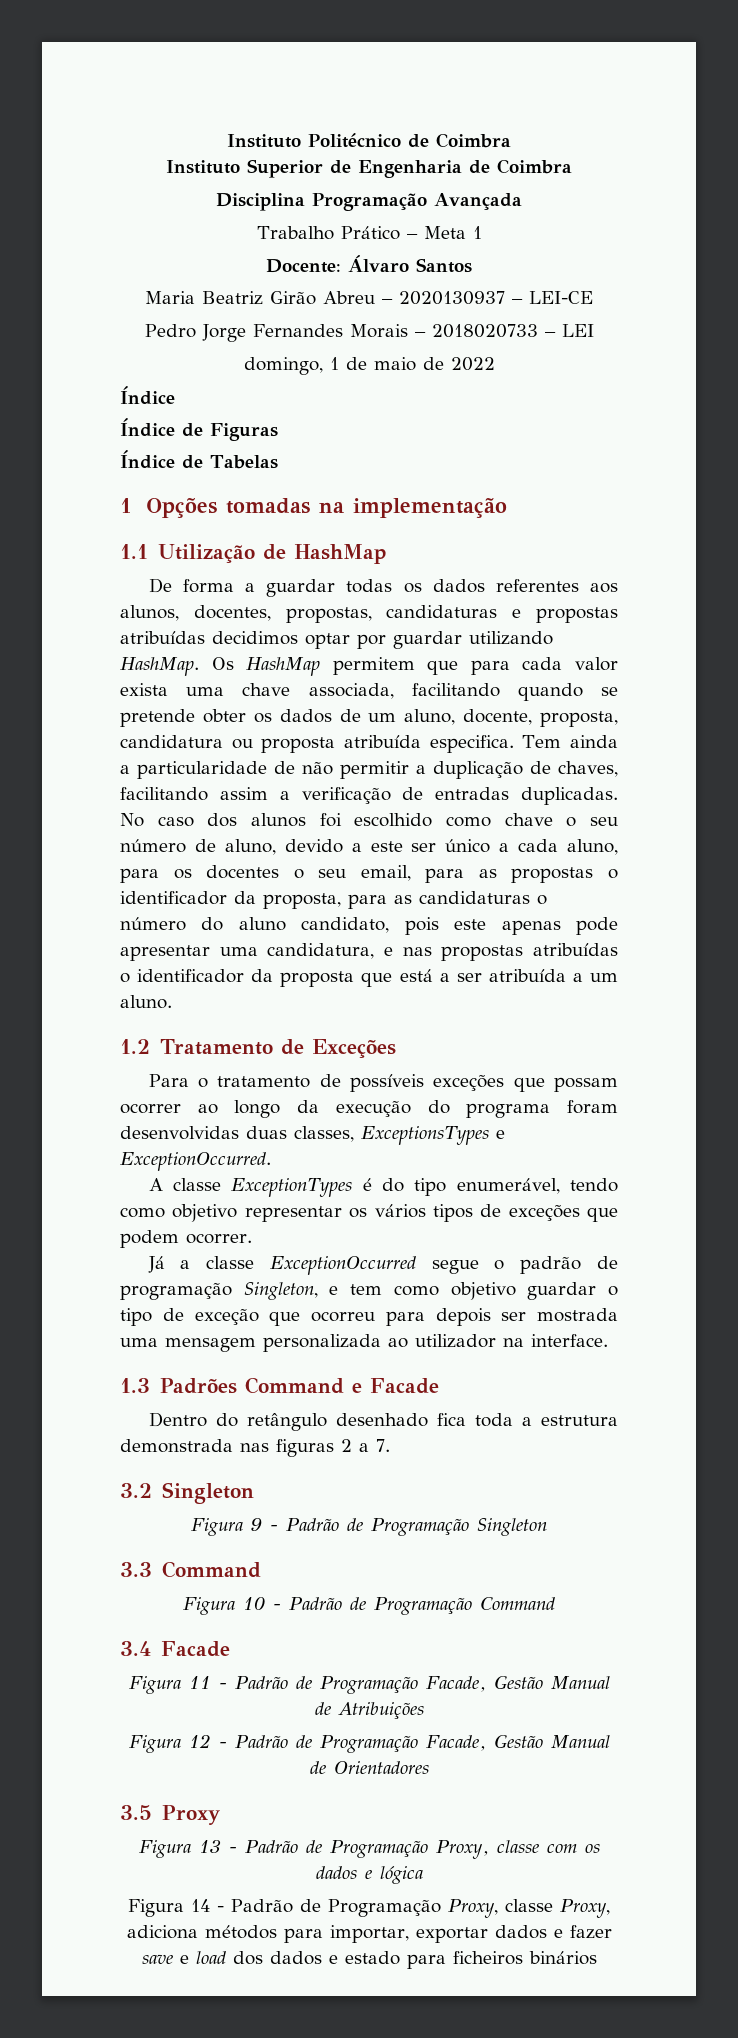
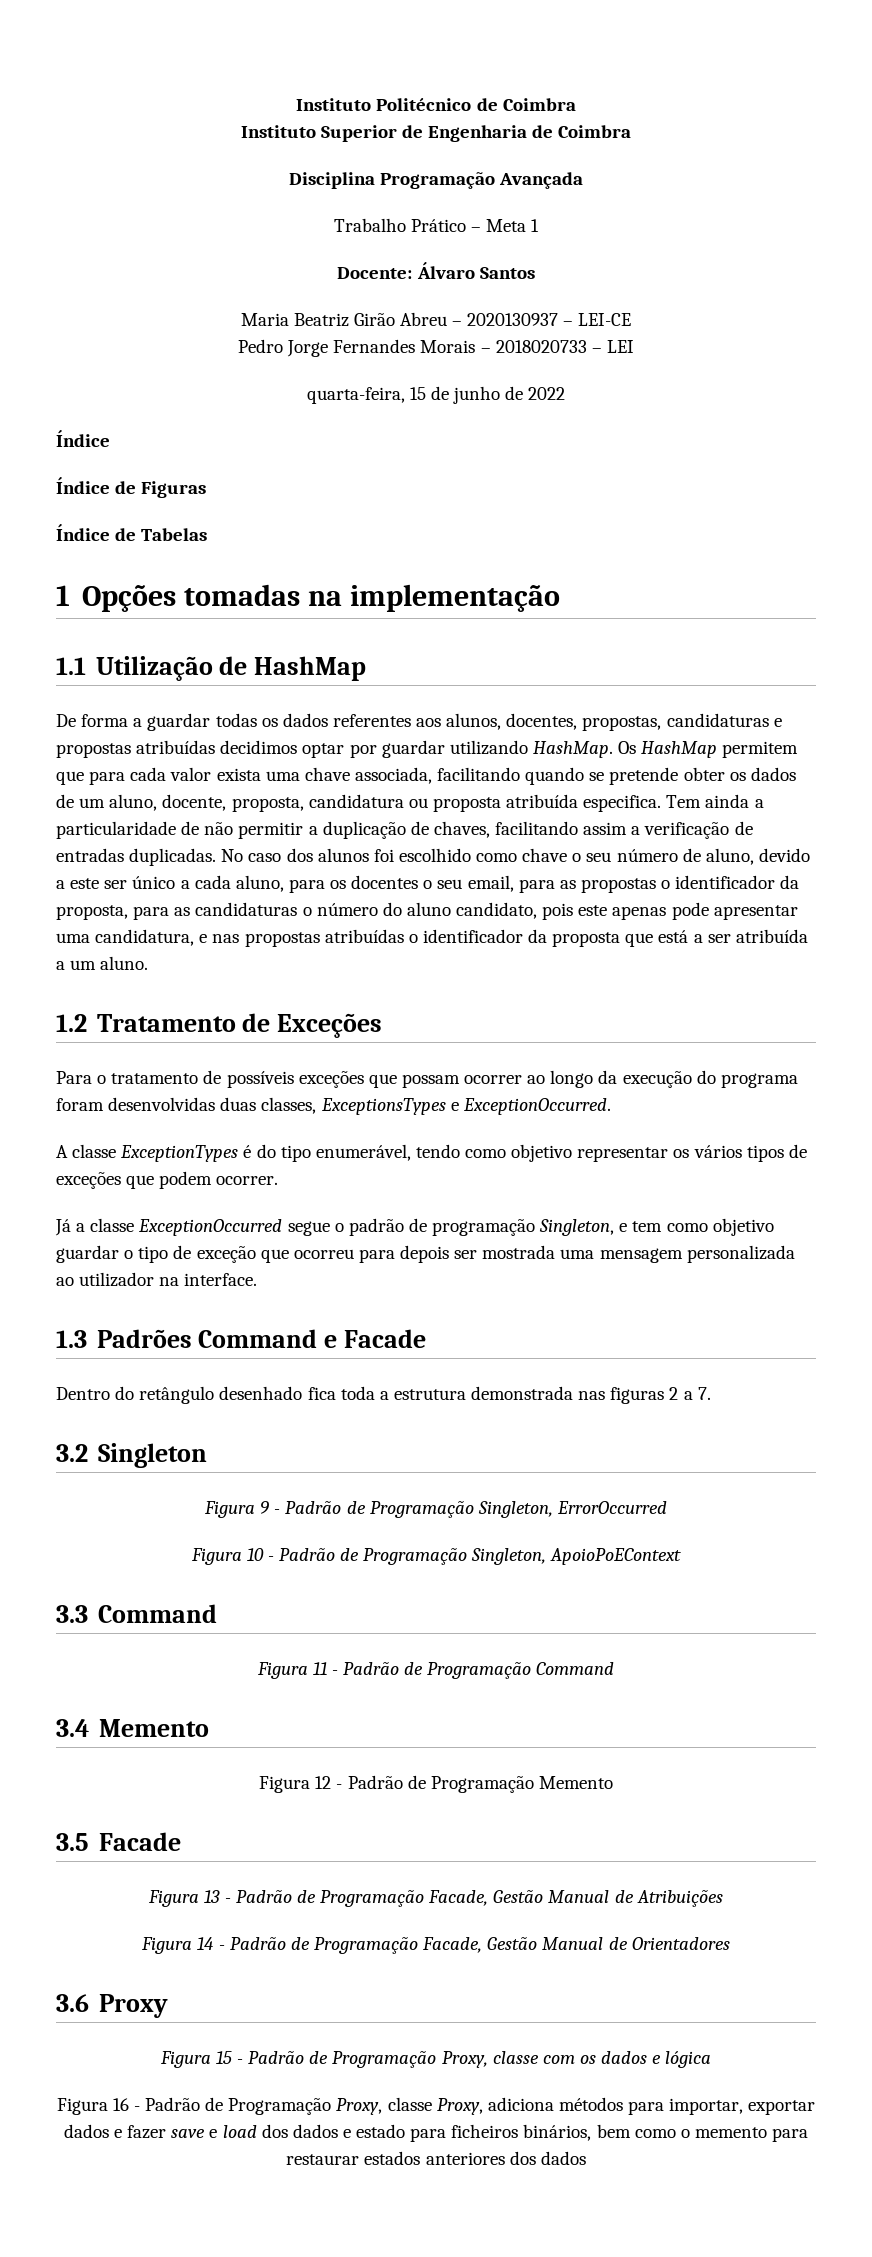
- domingo, 1 de maio de 2022
+ quarta-feira, 15 de junho de 2022
- Figura 9 - Padrão de Programação Singleton
- 3.3 Command
+ Figura 9 - Padrão de Programação Singleton, ErrorOccurred
- Figura 10 - Padrão de Programação Command
- 3.4 Facade
+ Figura 10 - Padrão de Programação Singleton, ApoioPoEContext
+ 3.3 Command
+ Figura 11 - Padrão de Programação Command
+ 3.4 Memento
+ Figura 12 - Padrão de Programação Memento
+ 3.5 Facade
- Figura 11 - Padrão de Programação Facade, Gestão Manual de Atribuições
+ Figura 13 - Padrão de Programação Facade, Gestão Manual de Atribuições
- Figura 12 - Padrão de Programação Facade, Gestão Manual de Orientadores
+ Figura 14 - Padrão de Programação Facade, Gestão Manual de Orientadores
- 3.5 Proxy
+ 3.6 Proxy
- Figura 13 - Padrão de Programação Proxy, classe com os dados e lógica
+ Figura 15 - Padrão de Programação Proxy, classe com os dados e lógica
- Figura 14 - Padrão de Programação Proxy, classe Proxy, adiciona métodos para importar, exportar dados e fazer save e load dos dados e estado para ficheiros binários
+ Figura 16 - Padrão de Programação Proxy, classe Proxy, adiciona métodos para importar, exportar dados e fazer save e load dos dados e estado para ficheiros binários, bem como o memento para restaurar estados anteriores dos dados

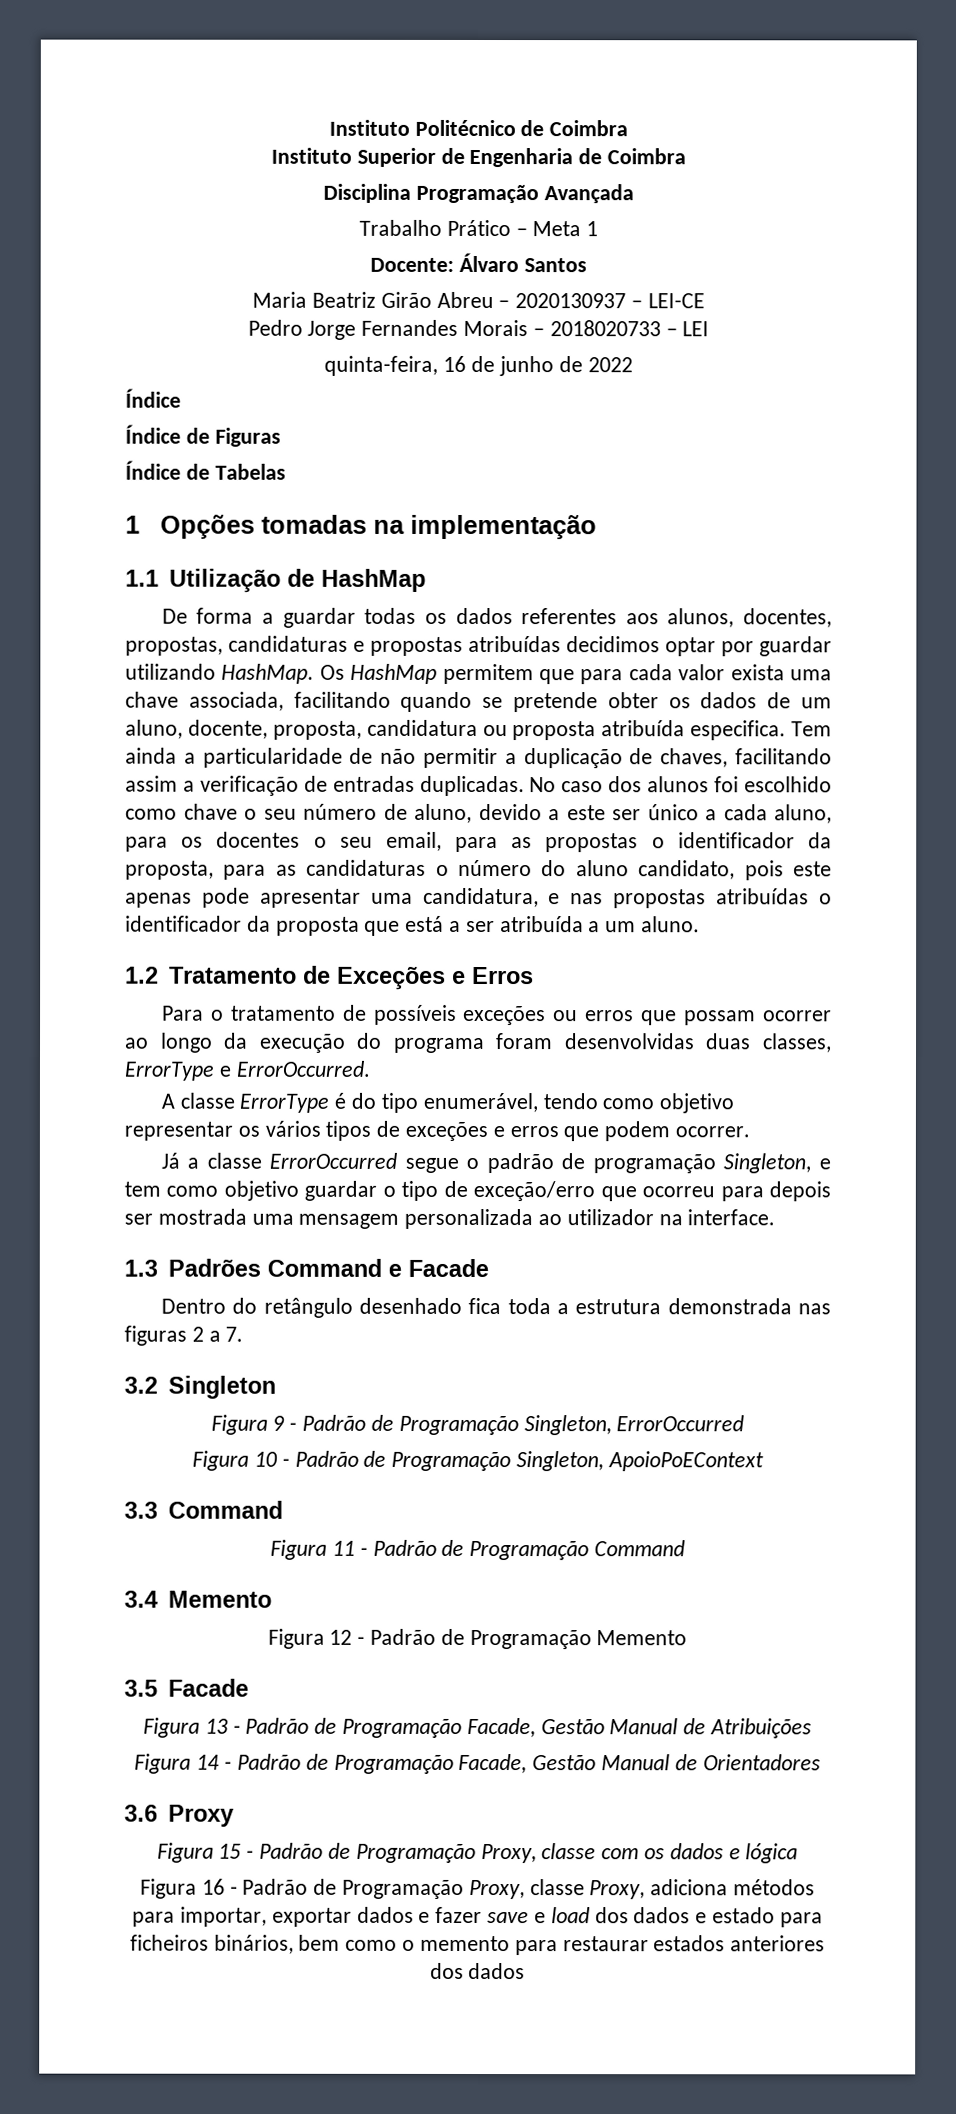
- quarta-feira, 15 de junho de 2022
+ quinta-feira, 16 de junho de 2022
- 1.2 Tratamento de Exceções
+ 1.2 Tratamento de Exceções e Erros
- Para o tratamento de possíveis exceções que possam ocorrer ao longo da execução do programa foram desenvolvidas duas classes, ExceptionsTypes e ExceptionOccurred.
+ Para o tratamento de possíveis exceções ou erros que possam ocorrer ao longo da execução do programa foram desenvolvidas duas classes, ErrorType e ErrorOccurred.
- A classe ExceptionTypes é do tipo enumerável, tendo como objetivo representar os vários tipos de exceções que podem ocorrer.
+ A classe ErrorType é do tipo enumerável, tendo como objetivo representar os vários tipos de exceções e erros que podem ocorrer.
- Já a classe ExceptionOccurred segue o padrão de programação Singleton, e tem como objetivo guardar o tipo de exceção que ocorreu para depois ser mostrada uma mensagem personalizada ao utilizador na interface.
+ Já a classe ErrorOccurred segue o padrão de programação Singleton, e tem como objetivo guardar o tipo de exceção/erro que ocorreu para depois ser mostrada uma mensagem personalizada ao utilizador na interface.

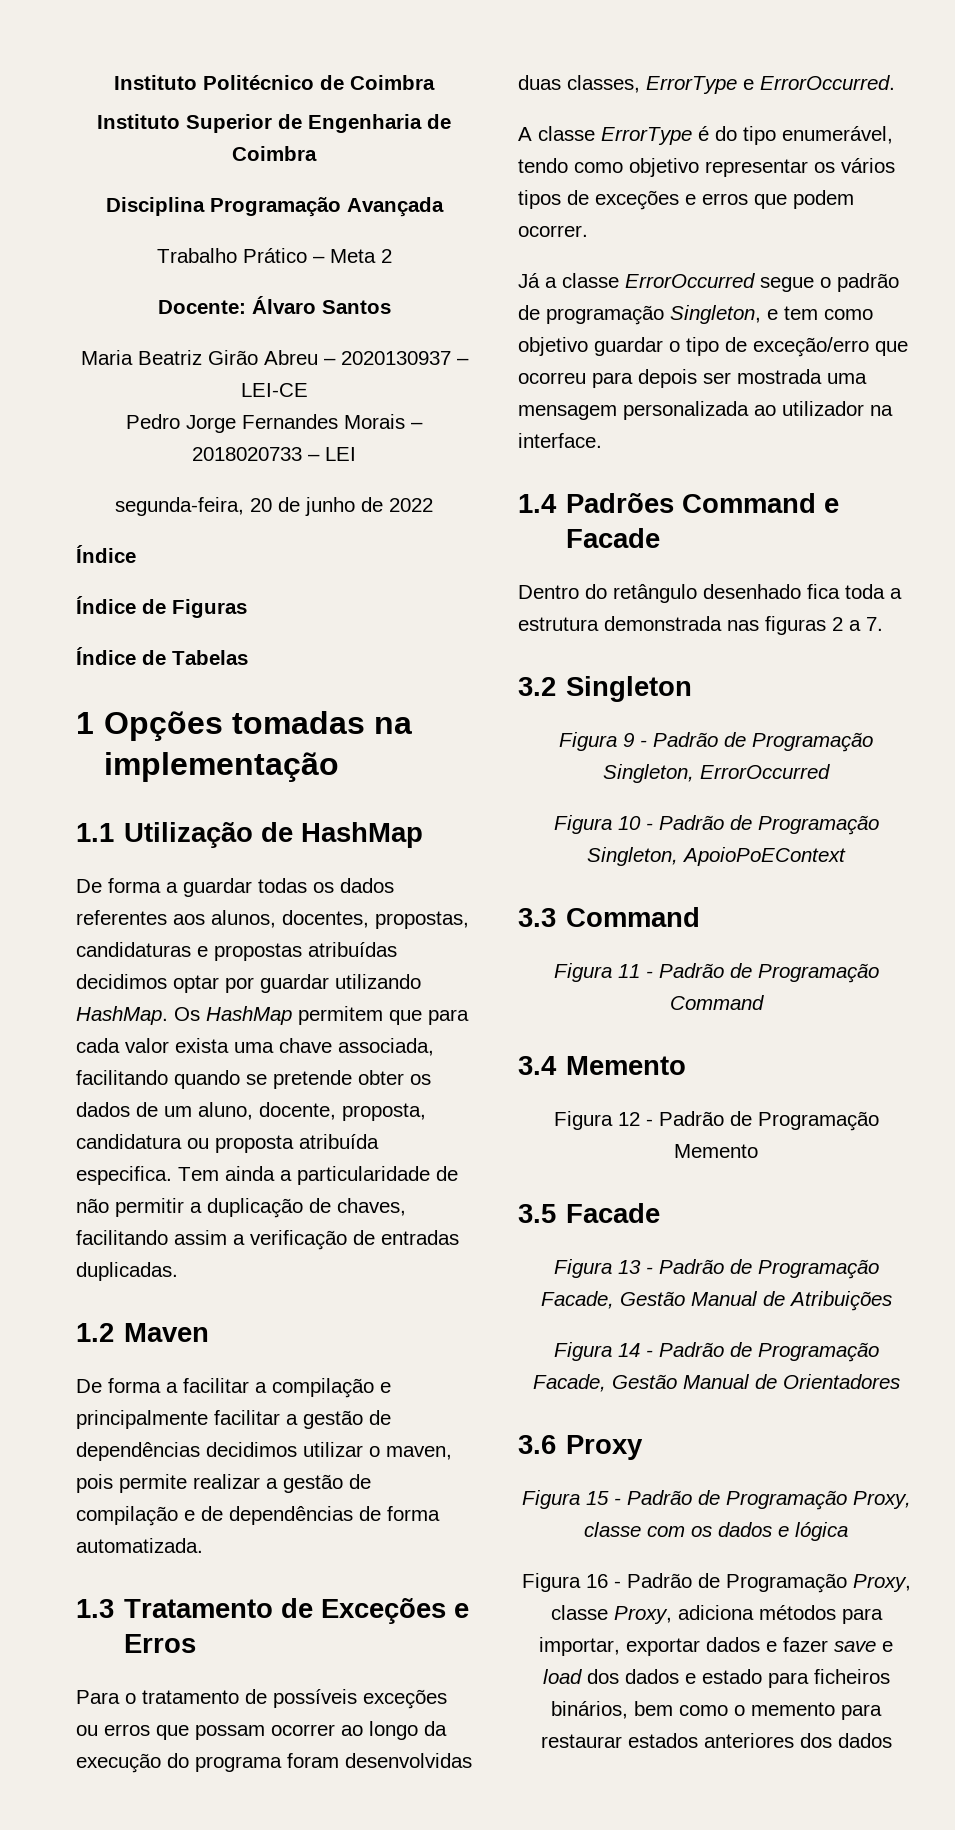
- Trabalho Prático – Meta 1
+ Trabalho Prático – Meta 2
- quinta-feira, 16 de junho de 2022
+ segunda-feira, 20 de junho de 2022
- Tem ainda a particularidade de não permitir a duplicação de chaves, facilitando assim a verificação de entradas duplicadas. No caso dos alunos foi escolhido como chave o seu número de aluno, devido a este ser único a cada aluno, para os docentes o seu email, para as propostas o identificador da proposta, para as candidaturas o número do aluno candidato, pois este apenas pode apresentar uma candidatura, e nas propostas atribuídas o identificador da proposta que está a ser atribuída a um aluno.
- 1.2 Tratamento de Exceções e Erros
+ Tem ainda a particularidade de não permitir a duplicação de chaves, facilitando assim a verificação de entradas duplicadas.
+ 1.2 Maven
+ De forma a facilitar a compilação e principalmente facilitar a gestão de dependências decidimos utilizar o maven, pois permite realizar a gestão de compilação e de dependências de forma automatizada.
+ 1.3 Tratamento de Exceções e Erros
- 1.3 Padrões Command e Facade
+ 1.4 Padrões Command e Facade

